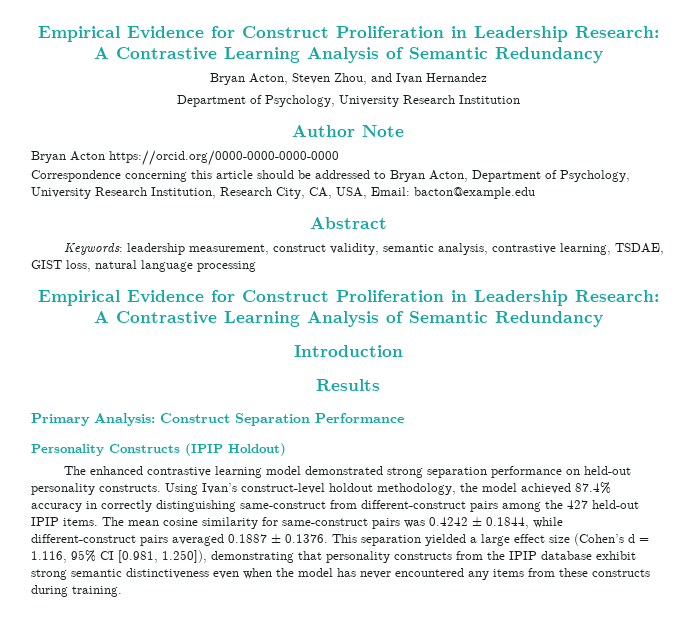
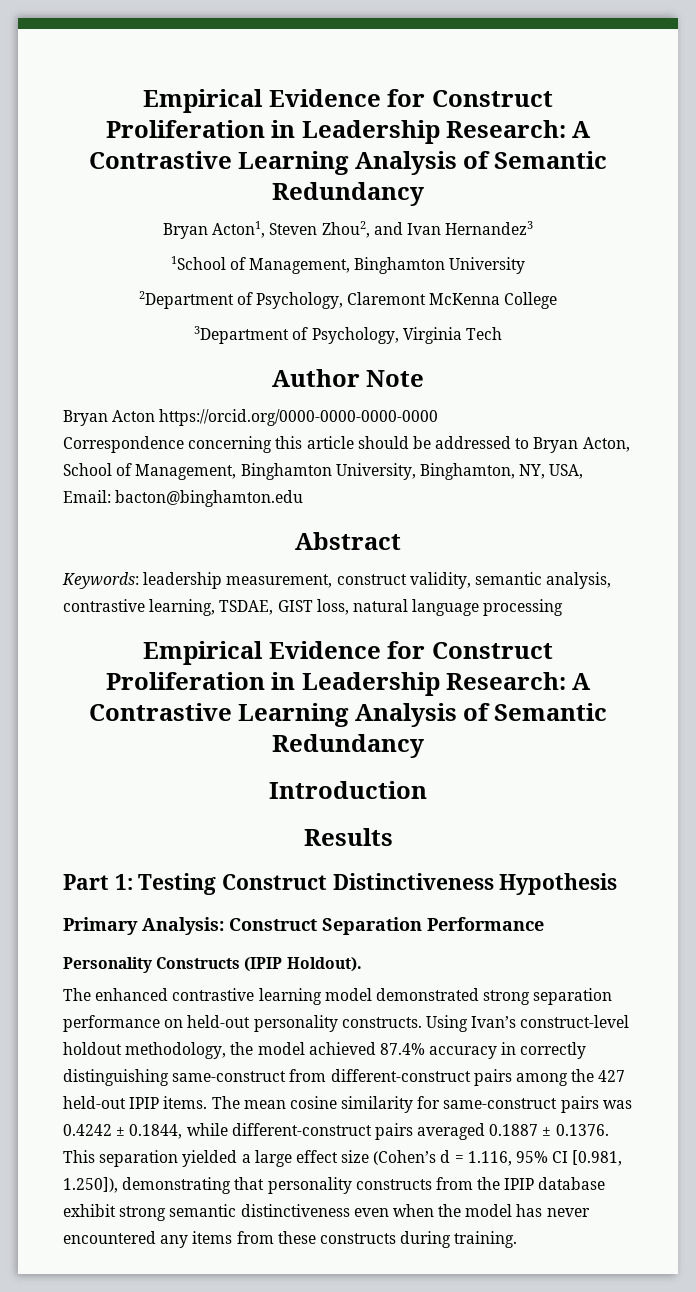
- Bryan Acton, Steven Zhou, and Ivan Hernandez
- Department of Psychology, University Research Institution
+ Bryan Acton1, Steven Zhou2, and Ivan Hernandez3
+ 1School of Management, Binghamton University
+ 2Department of Psychology, Claremont McKenna College
+ 3Department of Psychology, Virginia Tech
- Correspondence concerning this article should be addressed to Bryan Acton, Department of Psychology, University Research Institution, Research City, CA, USA, Email: bacton@example.edu
+ Correspondence concerning this article should be addressed to Bryan Acton, School of Management, Binghamton University, Binghamton, NY, USA, Email: bacton@binghamton.edu
+ Part 1: Testing Construct Distinctiveness Hypothesis
- Personality Constructs (IPIP Holdout)
+ Personality Constructs (IPIP Holdout).

